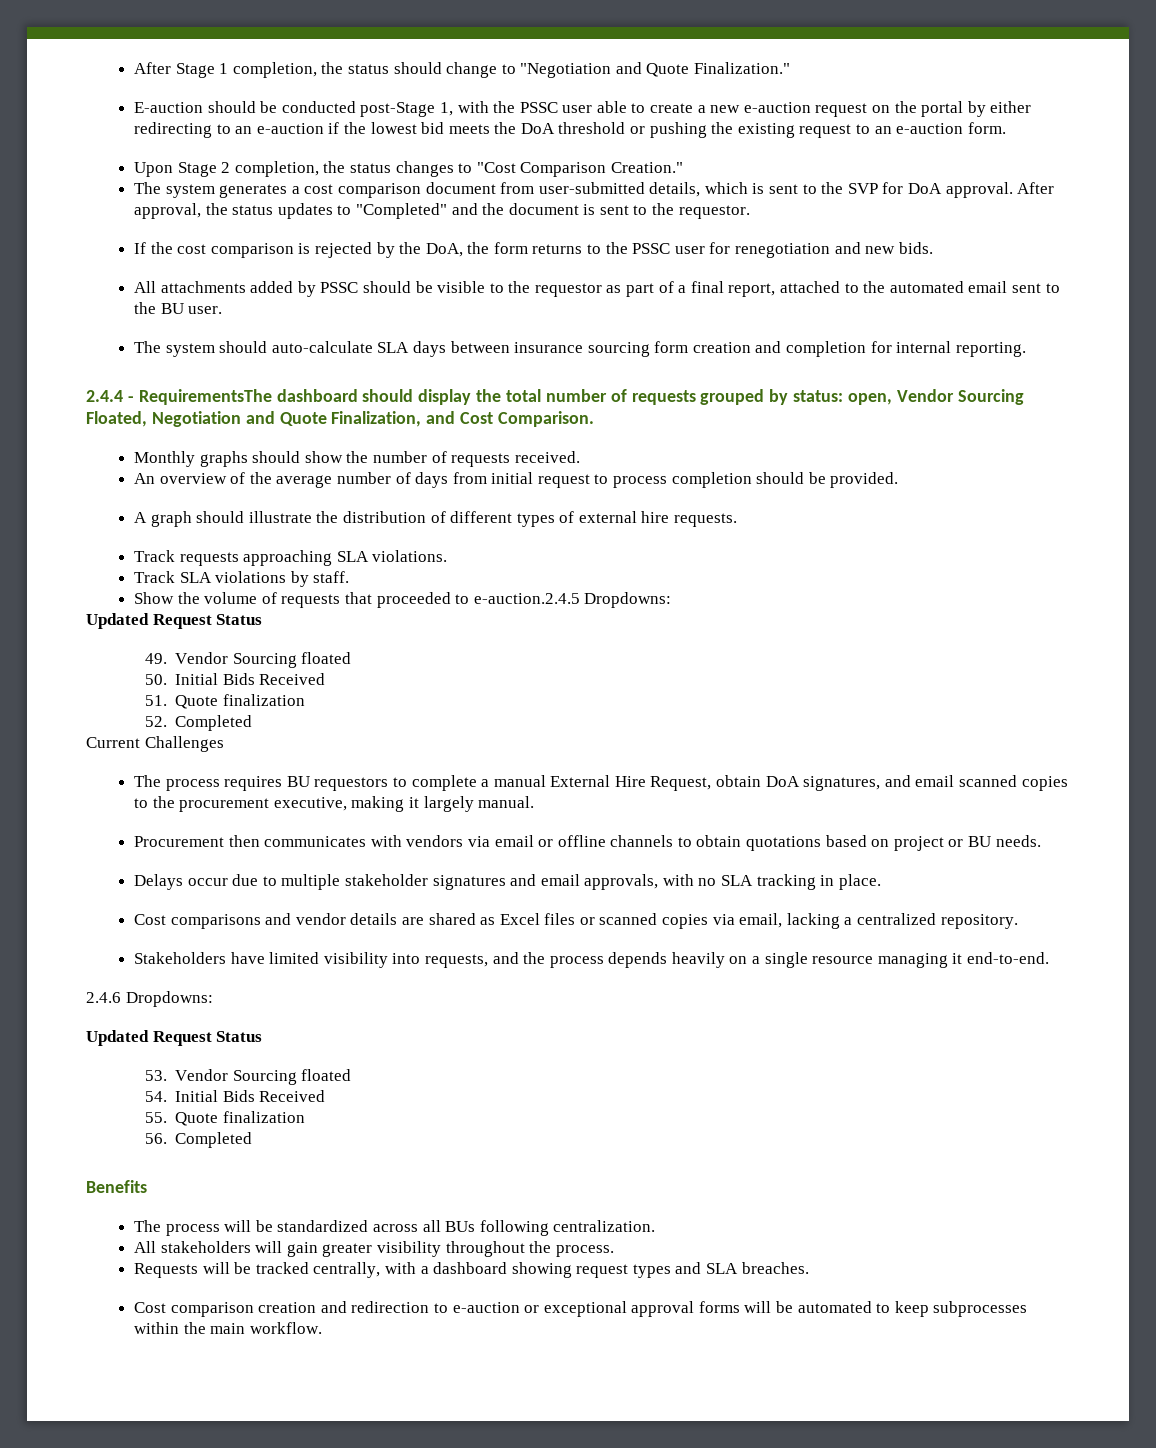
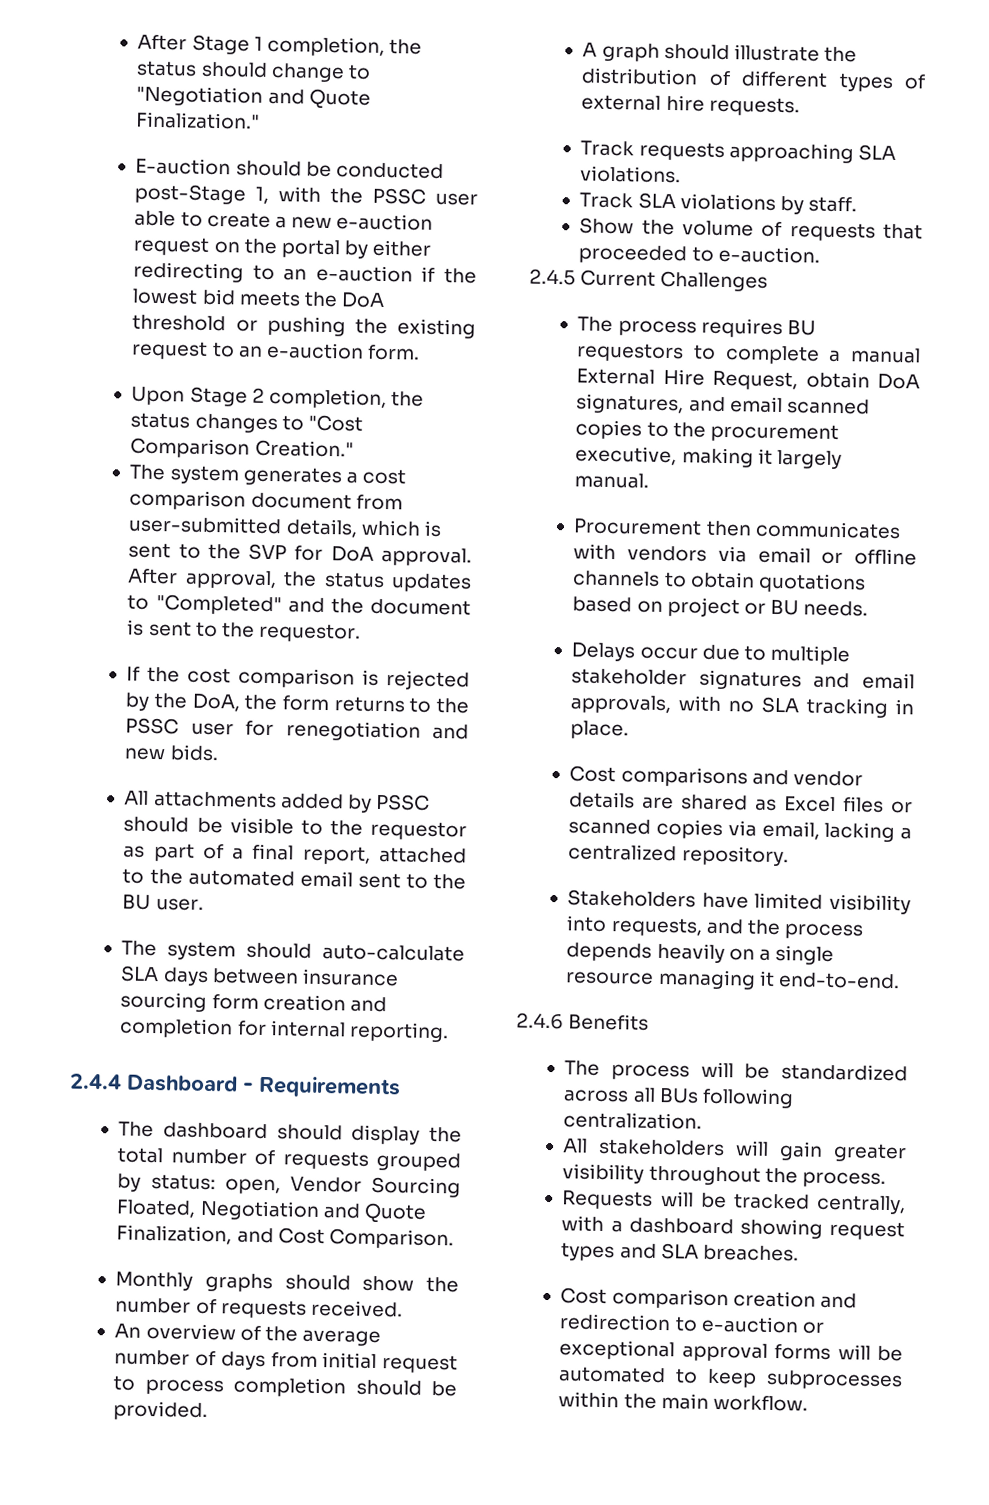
- 2.4.4 - RequirementsThe dashboard should display the total number of requests grouped by status: open, Vendor Sourcing Floated, Negotiation and Quote Finalization, and Cost Comparison.
+ 2.4.4 Dashboard - Requirements
+ The dashboard should display the total number of requests grouped by status: open, Vendor Sourcing Floated, Negotiation and Quote Finalization, and Cost Comparison.
- Show the volume of requests that proceeded to e-auction.2.4.5 Dropdowns:
- Updated Request Status
- 49. Vendor Sourcing floated
- 50. Initial Bids Received
- 51. Quote finalization
- 52. Completed
- Current Challenges
+ Show the volume of requests that proceeded to e-auction.
+ 2.4.5 Current Challenges
- 2.4.6 Dropdowns:
- Updated Request Status
- 53. Vendor Sourcing floated
- 54. Initial Bids Received
- 55. Quote finalization
- 56. Completed
- Benefits
+ 2.4.6 Benefits

